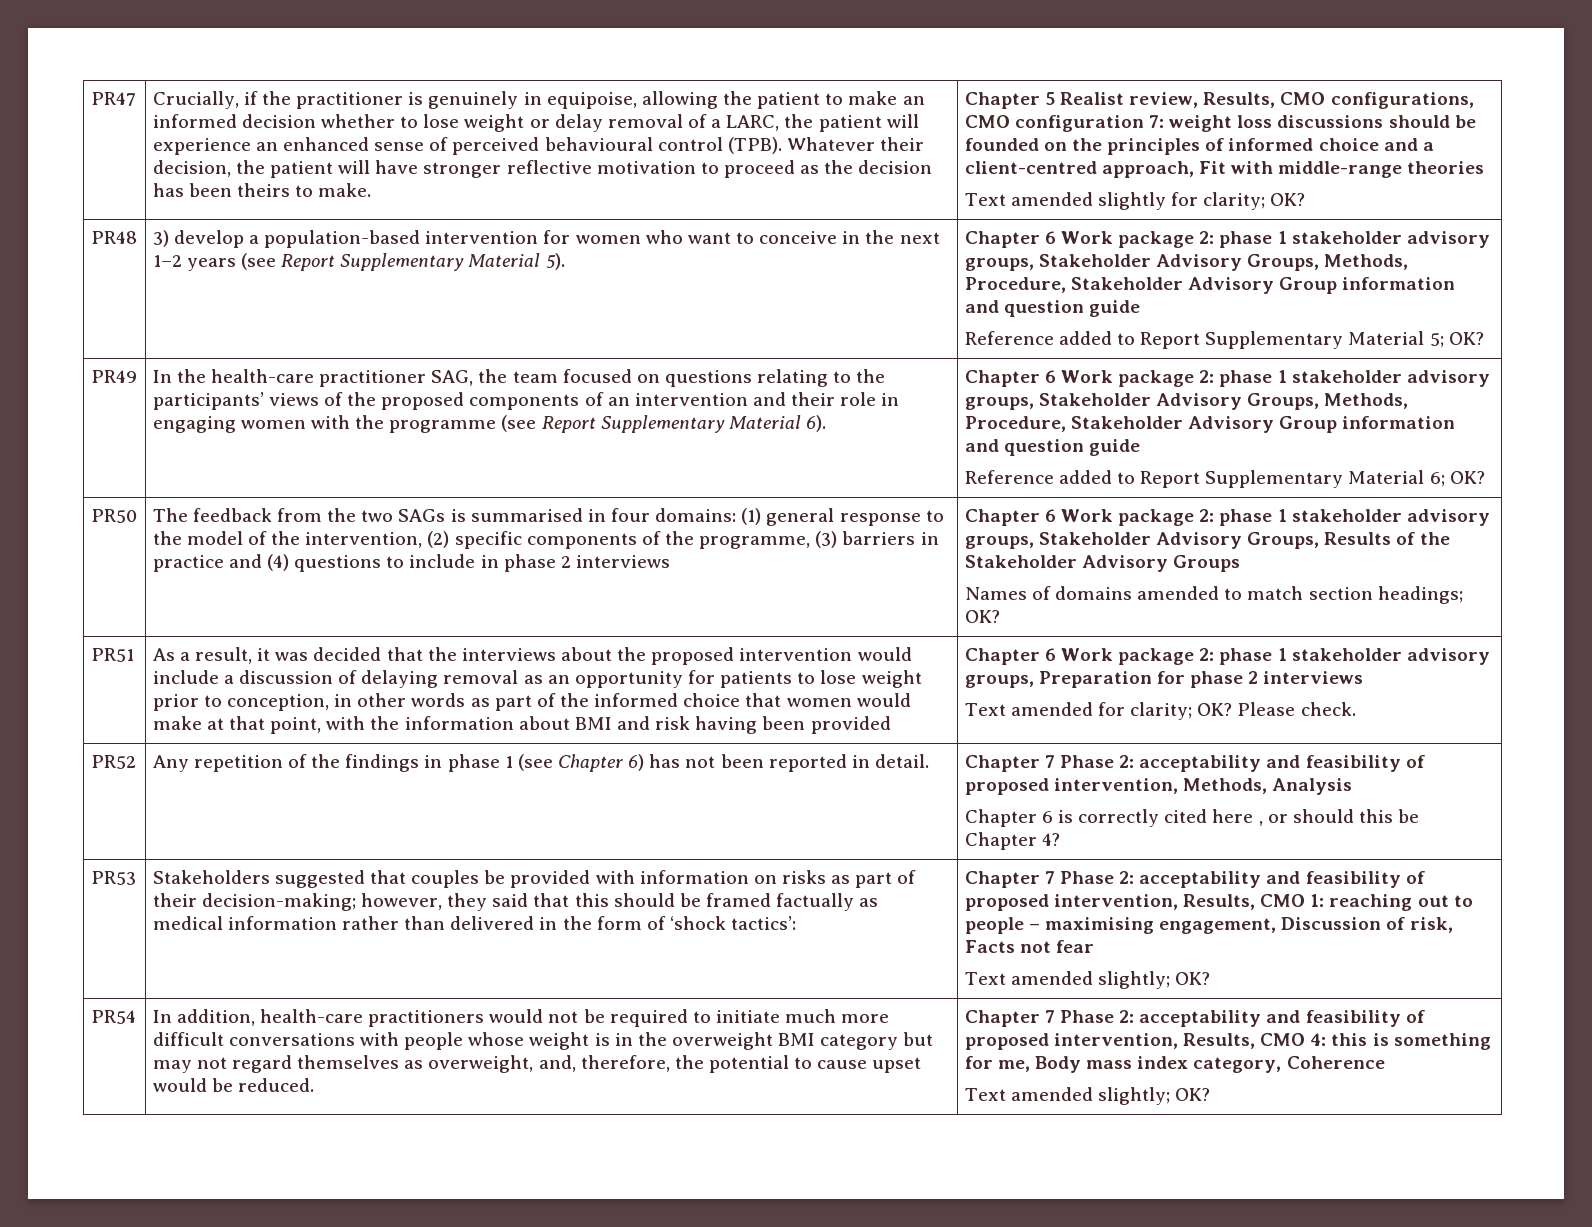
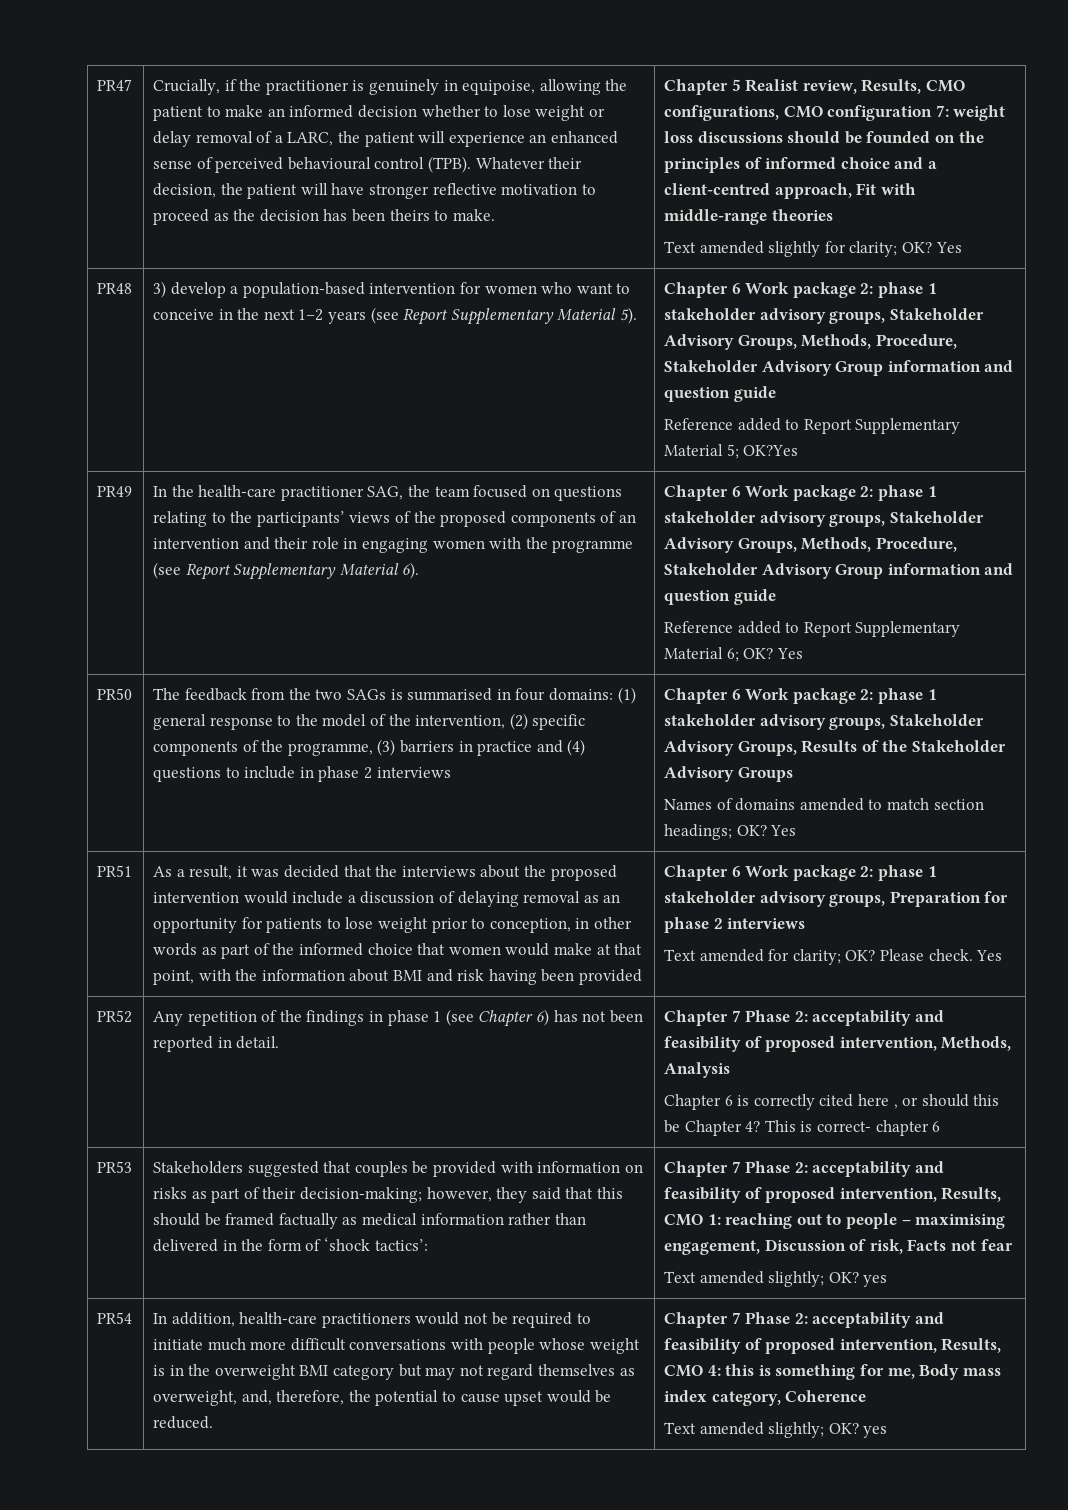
- Text amended slightly for clarity; OK?
+ Text amended slightly for clarity; OK? Yes
- Reference added to Report Supplementary Material 5; OK?
+ Reference added to Report Supplementary Material 5; OK?Yes
- Reference added to Report Supplementary Material 6; OK?
+ Reference added to Report Supplementary Material 6; OK? Yes
- Names of domains amended to match section headings; OK?
+ Names of domains amended to match section headings; OK? Yes
- Please check.
+ Please check. Yes
+ This is correct- chapter 6
  Chapter 7 Phase 2: acceptability and feasibility of proposed intervention, Results, CMO 1: reaching out to people – maximising engagement, Discussion of risk, Facts not fear
- Text amended slightly; OK?
+ Text amended slightly; OK? yes
  Chapter 7 Phase 2: acceptability and feasibility of proposed intervention, Results, CMO 4: this is something for me, Body mass index category, Coherence
- Text amended slightly; OK?
+ Text amended slightly; OK? yes

